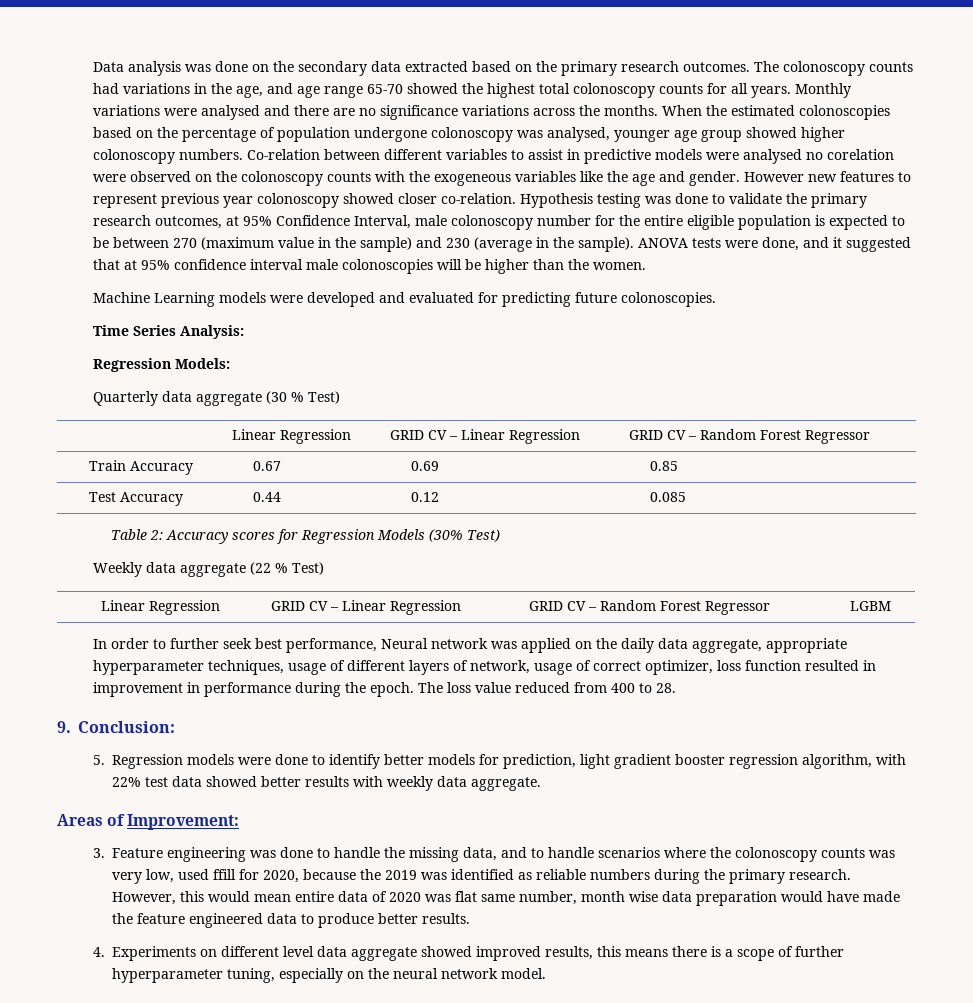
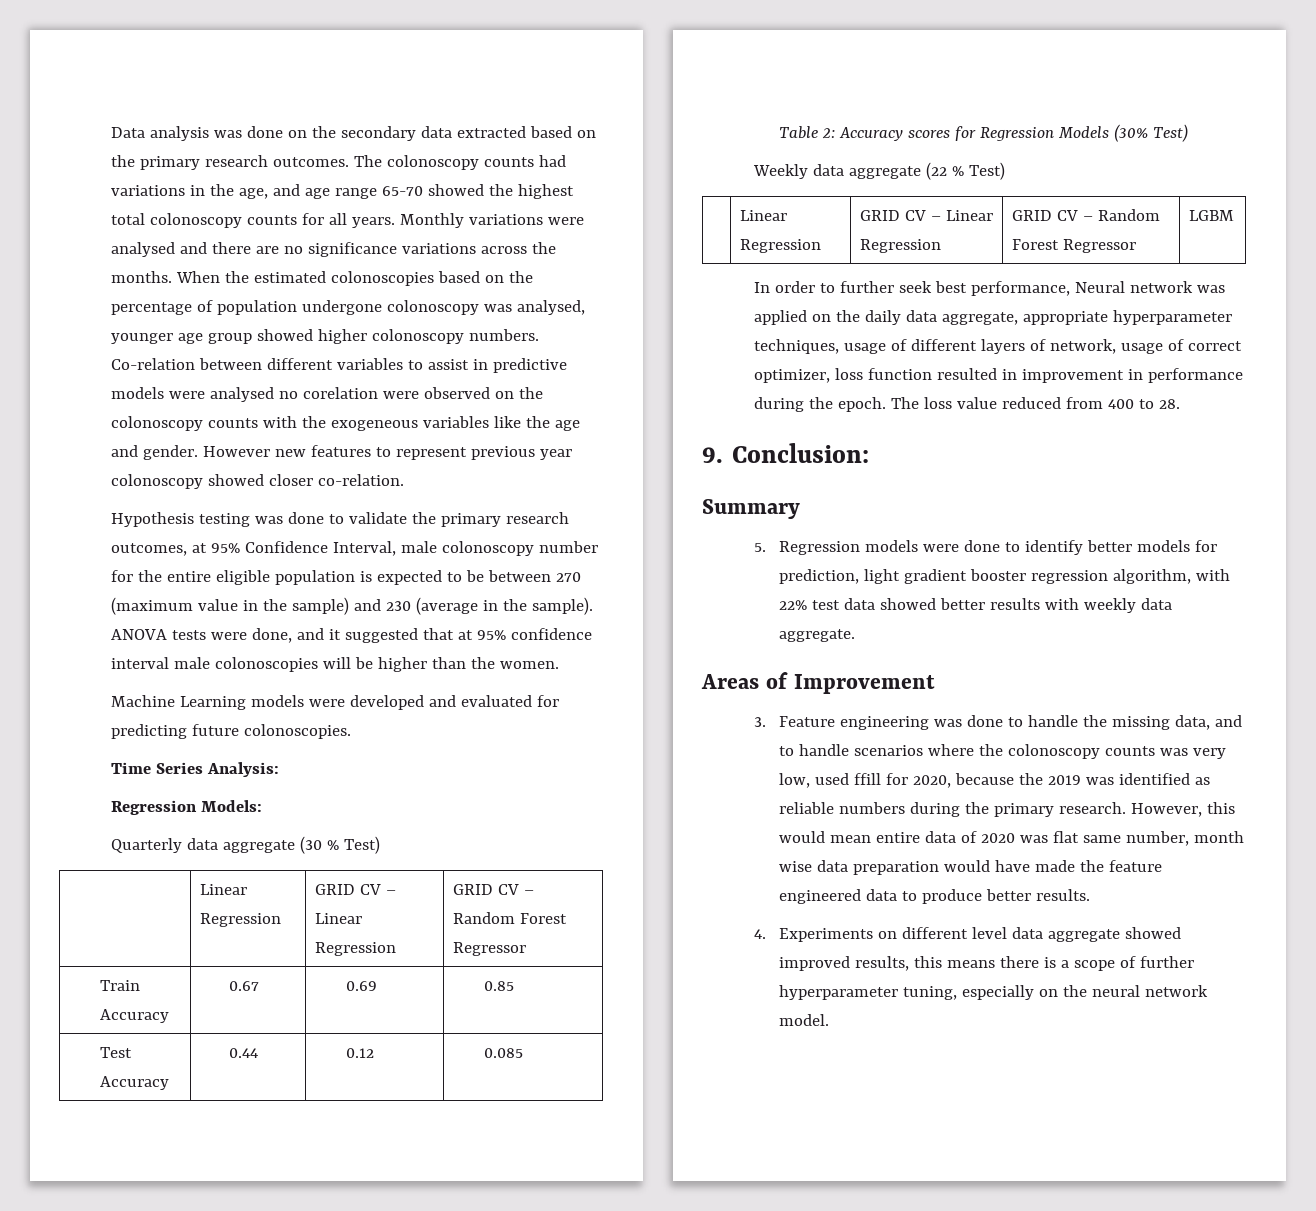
- However new features to represent previous year colonoscopy showed closer co-relation. Hypothesis testing was done to validate the primary research outcomes, at 95% Confidence Interval, male colonoscopy number for the entire eligible population is expected to be between 270 (maximum value in the sample) and 230 (average in the sample).
+ However new features to represent previous year colonoscopy showed closer co-relation.
+ Hypothesis testing was done to validate the primary research outcomes, at 95% Confidence Interval, male colonoscopy number for the entire eligible population is expected to be between 270 (maximum value in the sample) and 230 (average in the sample).
+ Summary
- Areas of Improvement:
+ Areas of Improvement

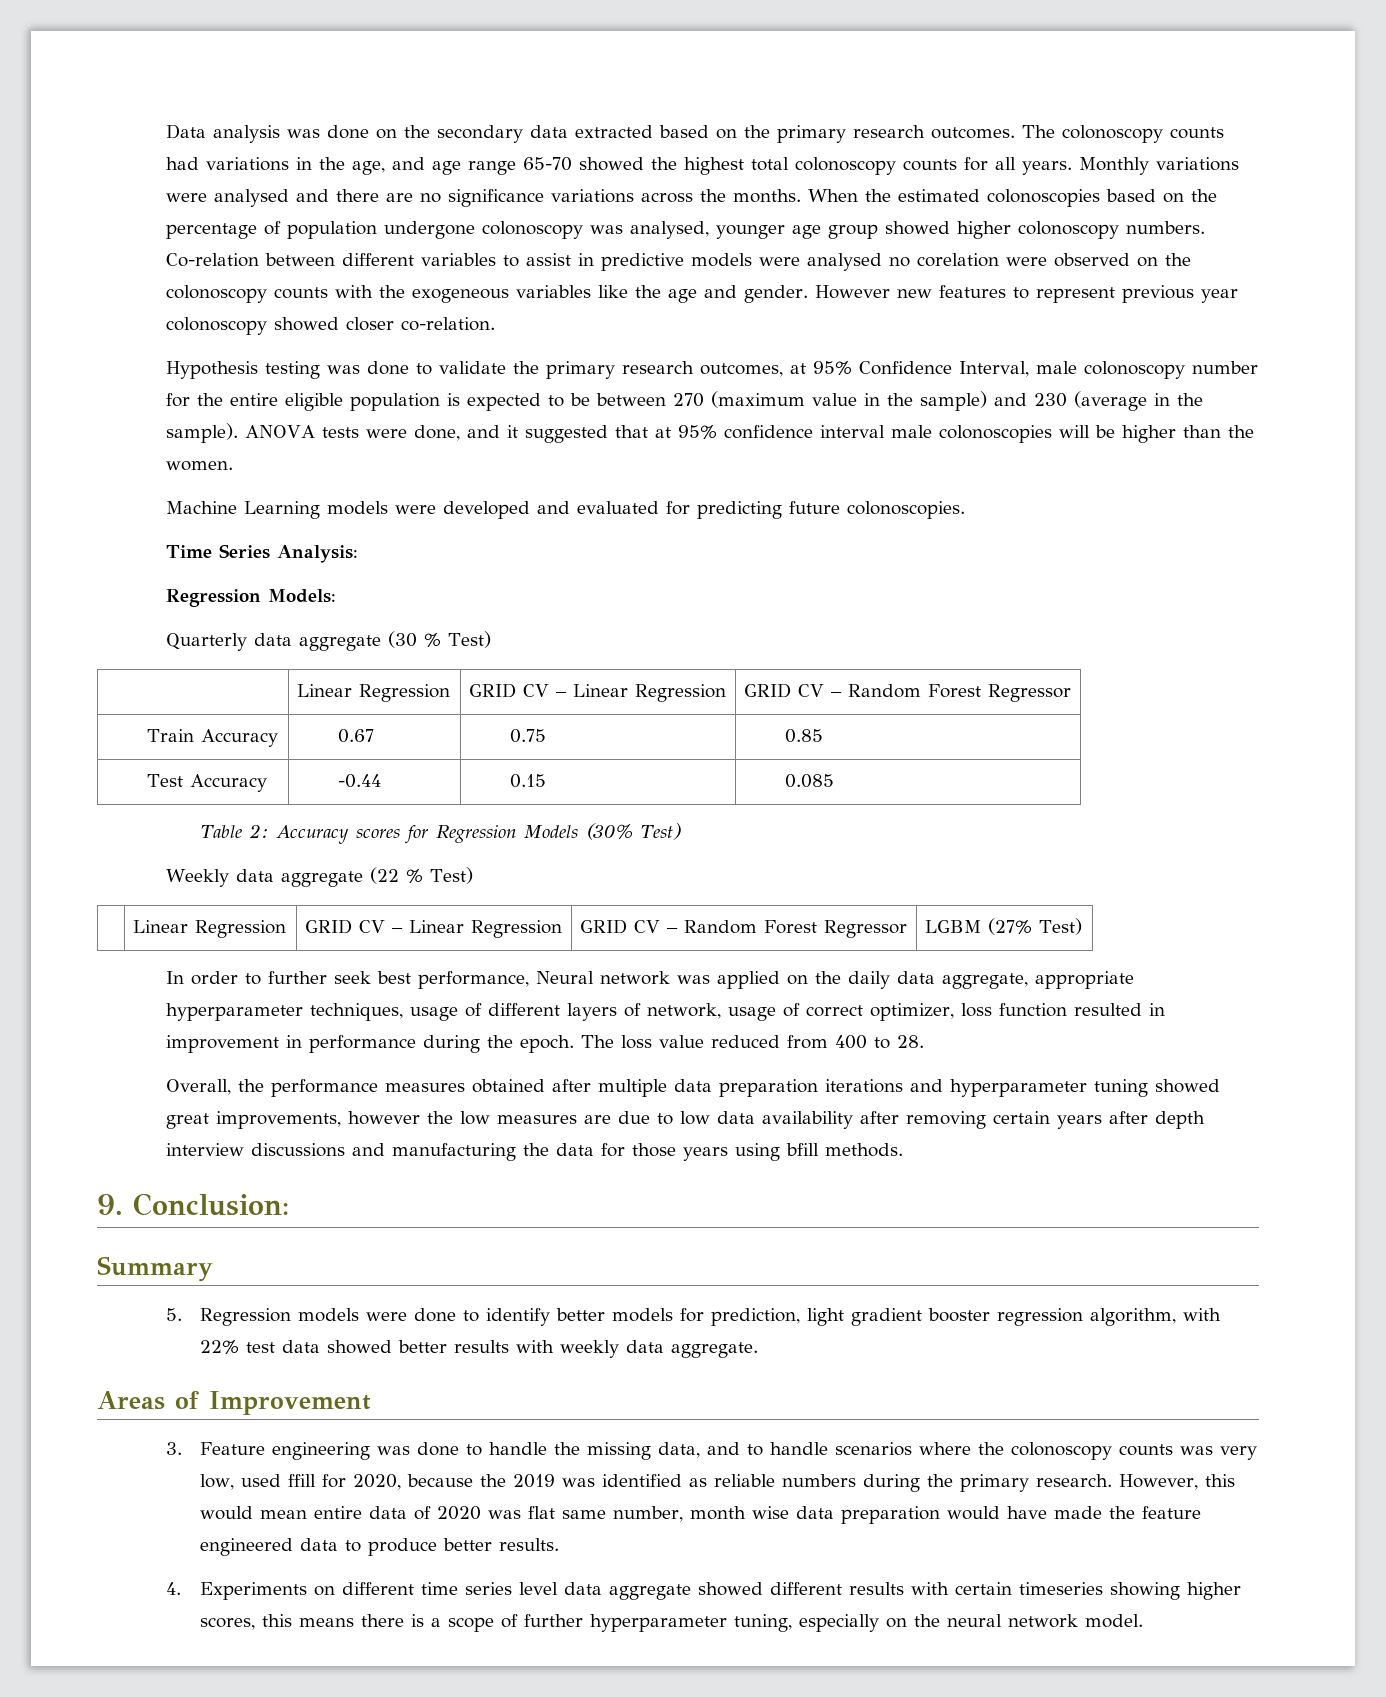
- Train Accuracy | 0.67 | 0.69 | 0.85
+ Train Accuracy | 0.67 | 0.75 | 0.85
- Test Accuracy | 0.44 | 0.12 | 0.085
+ Test Accuracy | -0.44 | 0.15 | 0.085
- | Linear Regression | GRID CV – Linear Regression | GRID CV – Random Forest Regressor | LGBM
+ | Linear Regression | GRID CV – Linear Regression | GRID CV – Random Forest Regressor | LGBM (27% Test)
+ Overall, the performance measures obtained after multiple data preparation iterations and hyperparameter tuning showed great improvements, however the low measures are due to low data availability after removing certain years after depth interview discussions and manufacturing the data for those years using bfill methods.
- 4. Experiments on different level data aggregate showed improved results, this means there is a scope of further hyperparameter tuning, especially on the neural network model.
+ 4. Experiments on different time series level data aggregate showed different results with certain timeseries showing higher scores, this means there is a scope of further hyperparameter tuning, especially on the neural network model.

